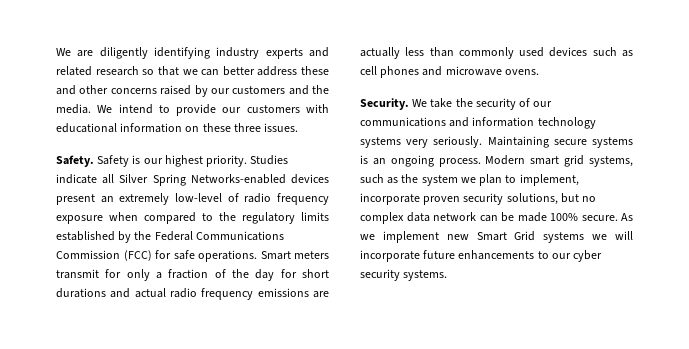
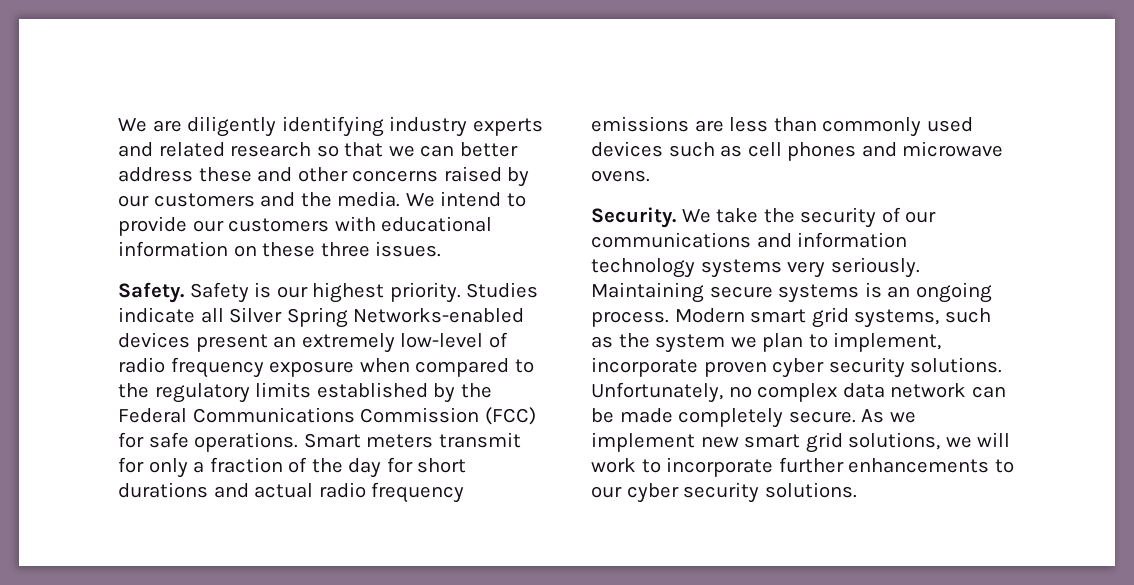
- Smart meters transmit for only a fraction of the day for short durations and actual radio frequency emissions are actually less than commonly used devices such as cell phones and microwave ovens.
+ Smart meters transmit for only a fraction of the day for short durations and actual radio frequency emissions are less than commonly used devices such as cell phones and microwave ovens.
- Modern smart grid systems, such as the system we plan to implement, incorporate proven security solutions, but no complex data network can be made 100% secure.
+ Modern smart grid systems, such as the system we plan to implement, incorporate proven cyber security solutions. Unfortunately, no complex data network can be made completely secure.
- As we implement new Smart Grid systems we will incorporate future enhancements to our cyber security systems.
+ As we implement new smart grid solutions, we will work to incorporate further enhancements to our cyber security solutions.

